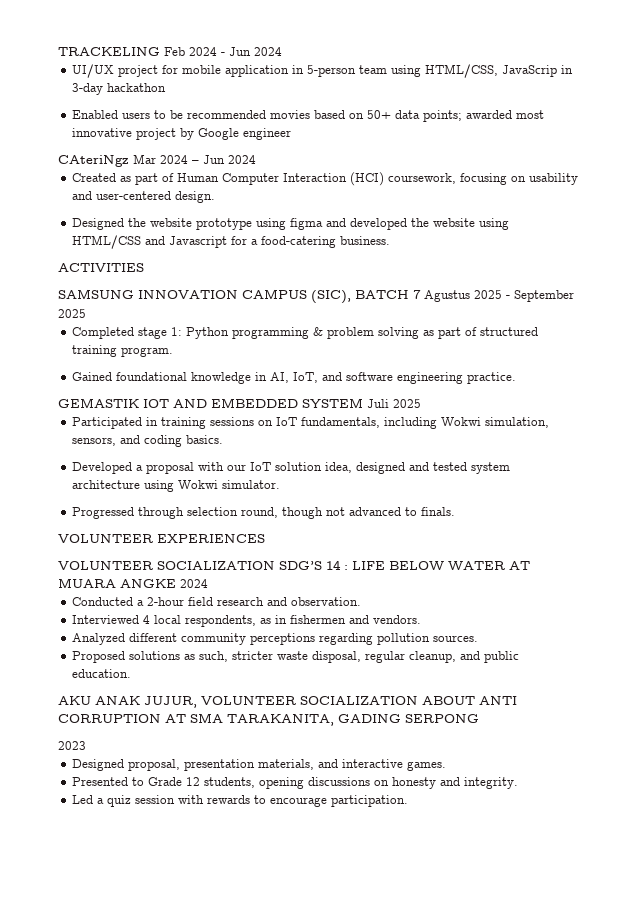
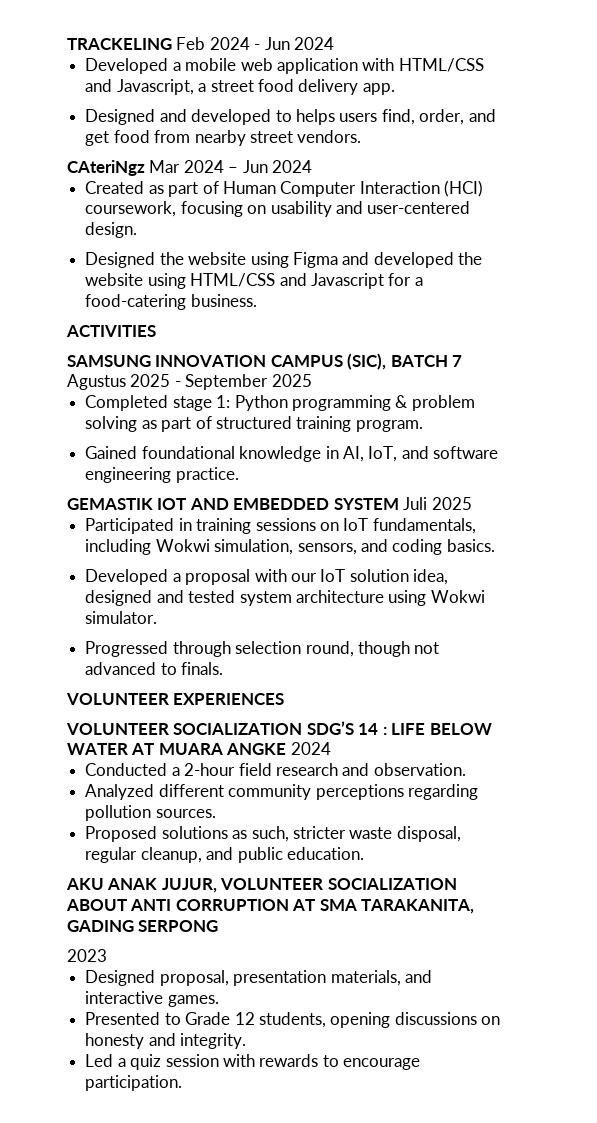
- UI/UX project for mobile application in 5-person team using HTML/CSS, JavaScrip in 3-day hackathon
- Enabled users to be recommended movies based on 50+ data points; awarded most innovative project by Google engineer
+ Developed a mobile web application with HTML/CSS and Javascript, a street food delivery app.
+ Designed and developed to helps users find, order, and get food from nearby street vendors.
- Designed the website prototype using figma and developed the website using HTML/CSS and Javascript for a food-catering business.
+ Designed the website using Figma and developed the website using HTML/CSS and Javascript for a food-catering business.
- Interviewed 4 local respondents, as in fishermen and vendors.

